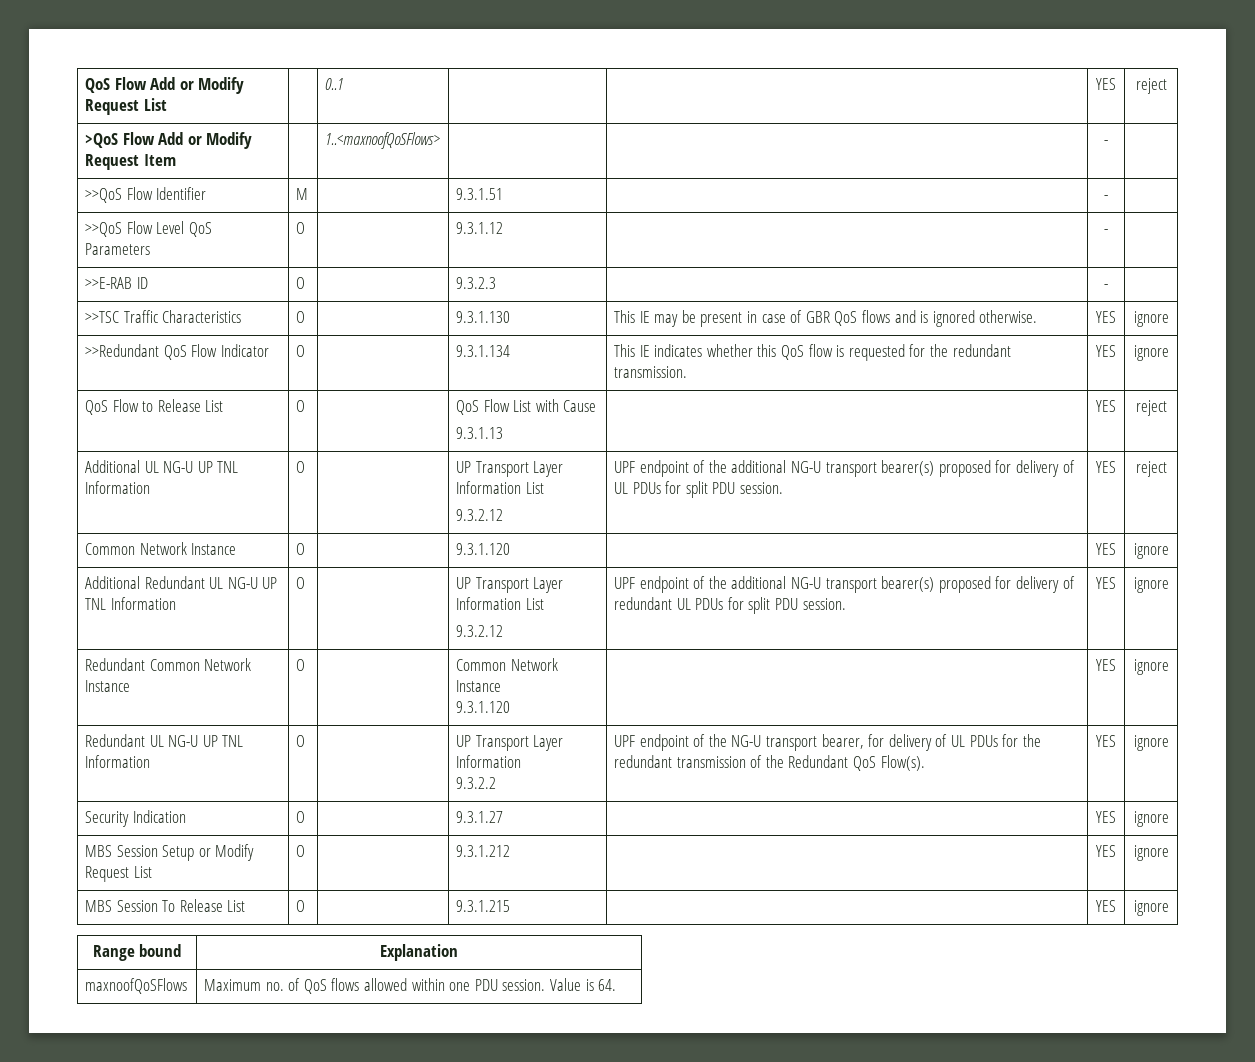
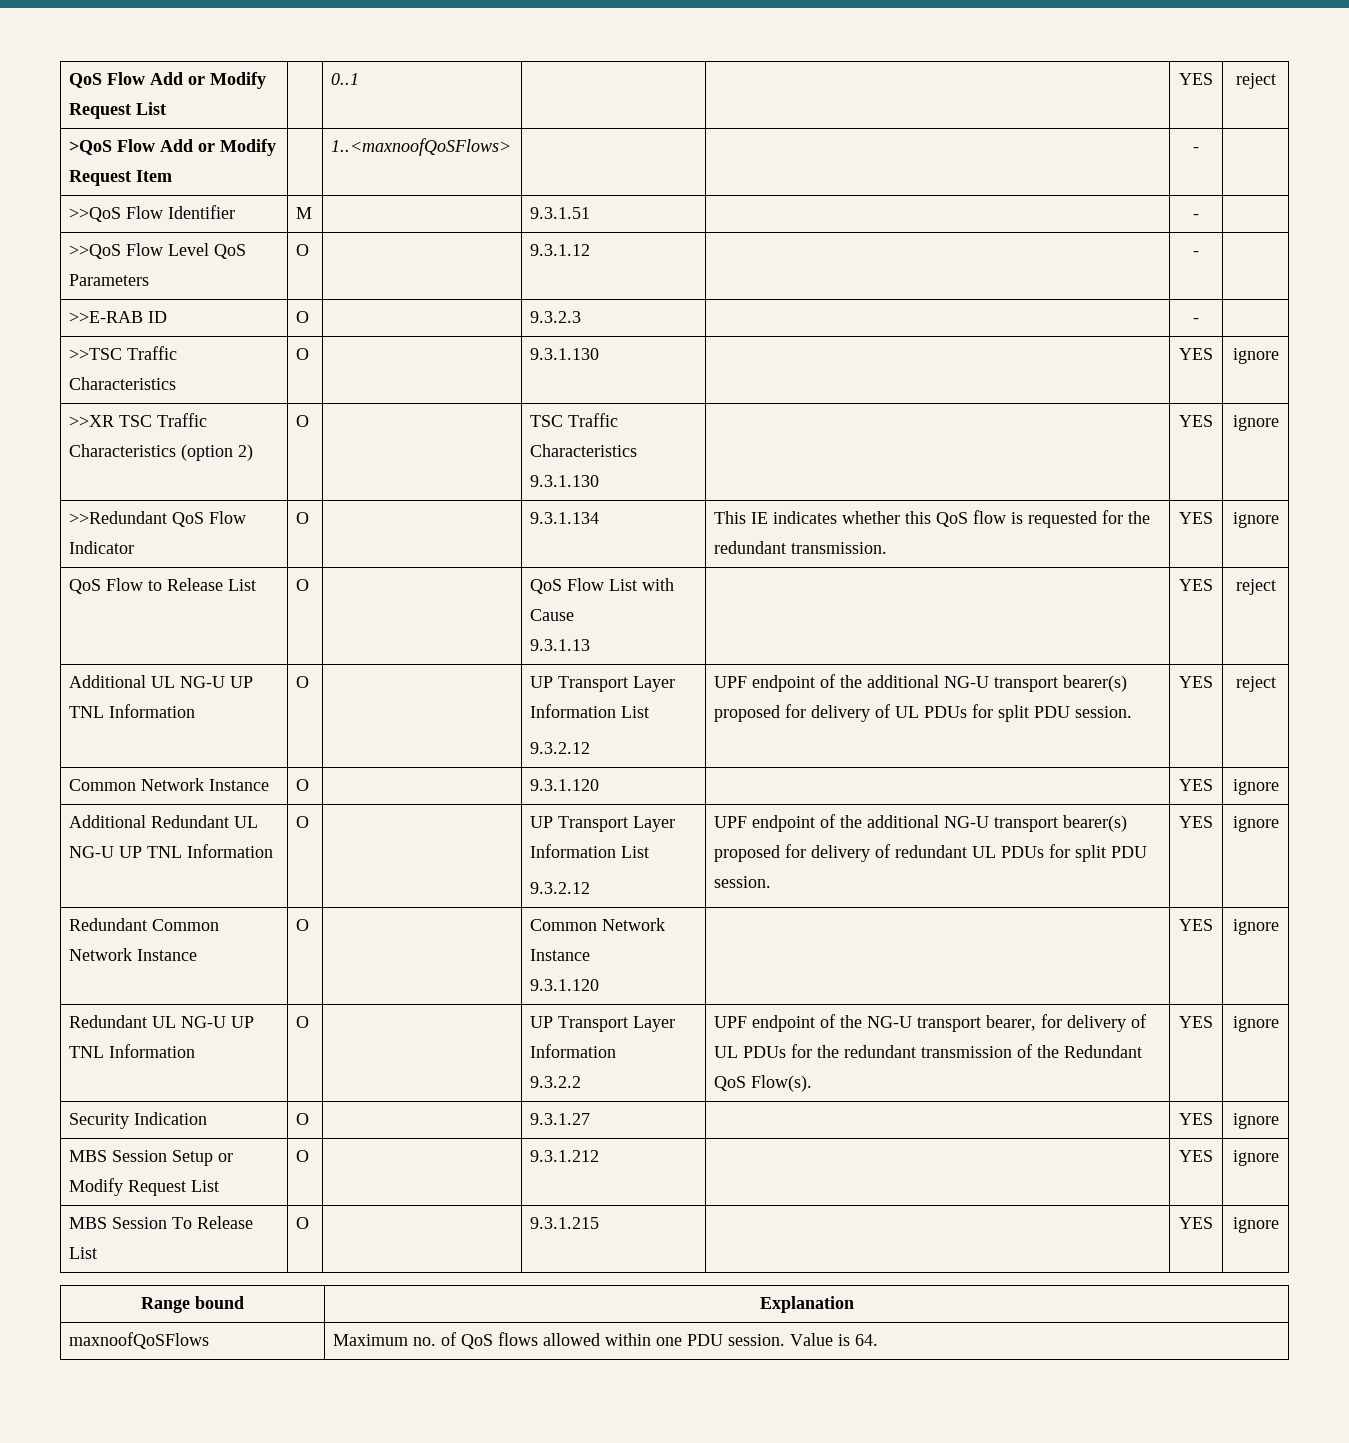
- >>TSC Traffic Characteristics | O | | 9.3.1.130 | This IE may be present in case of GBR QoS flows and is ignored otherwise. | YES | ignore
+ >>TSC Traffic Characteristics | O | | 9.3.1.130 | | YES | ignore
+ >>XR TSC Traffic Characteristics (option 2) | O | | TSC Traffic Characteristics 9.3.1.130 | | YES | ignore

